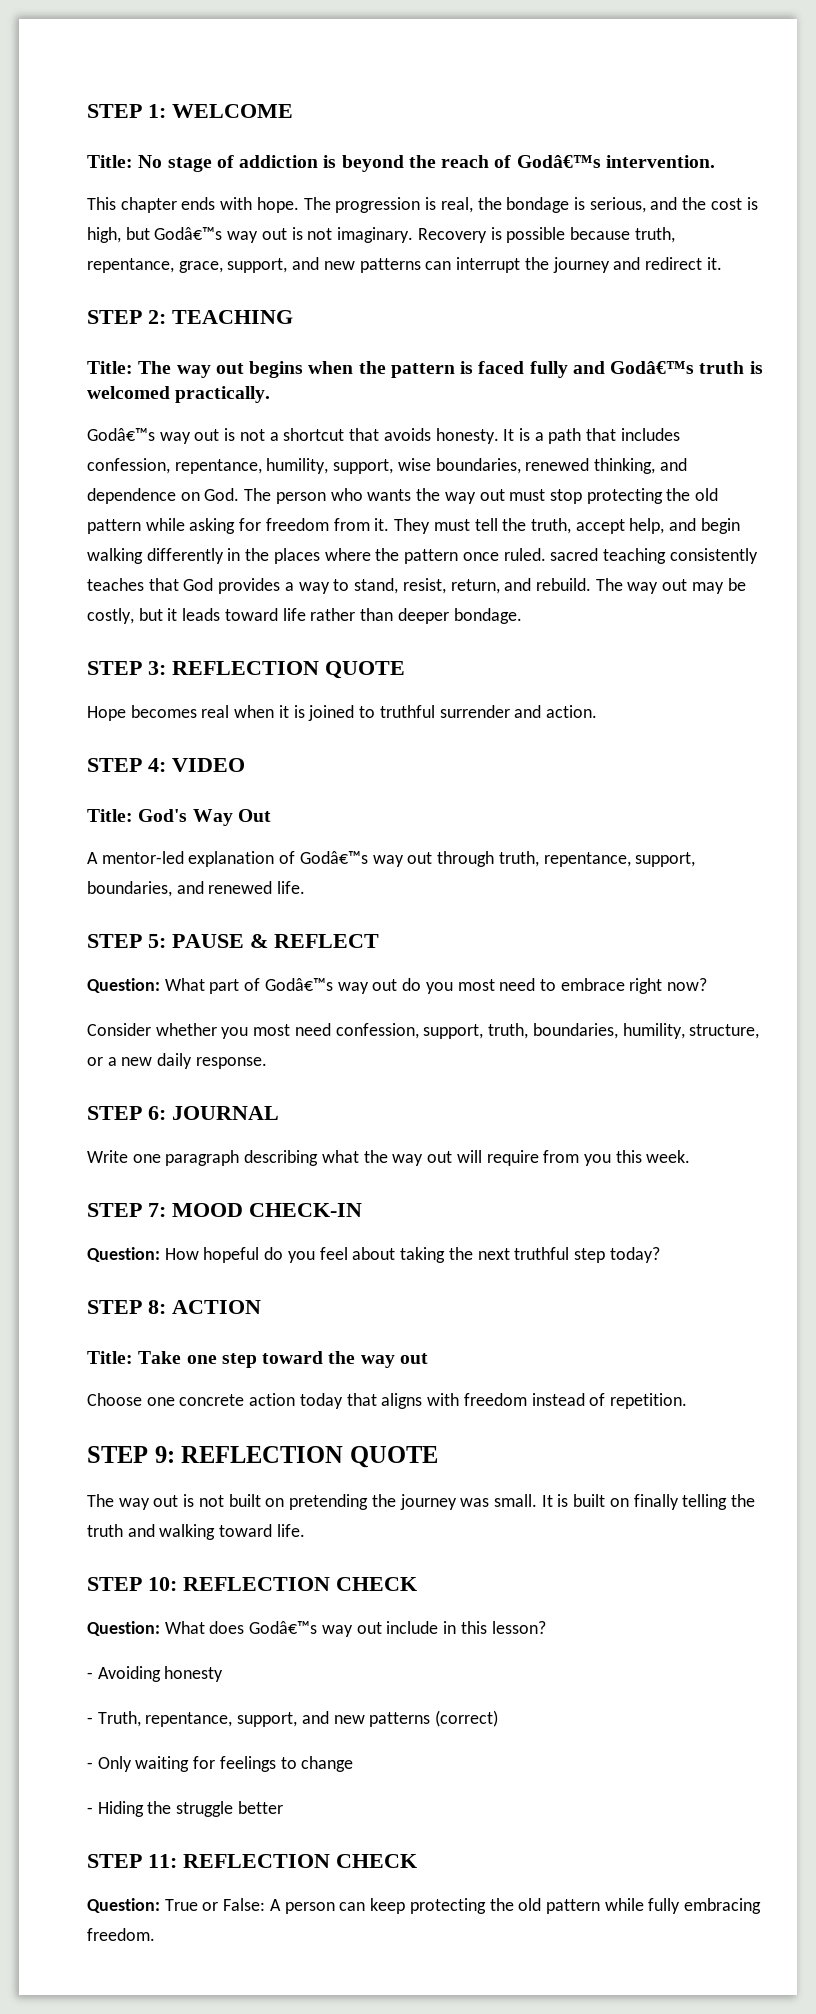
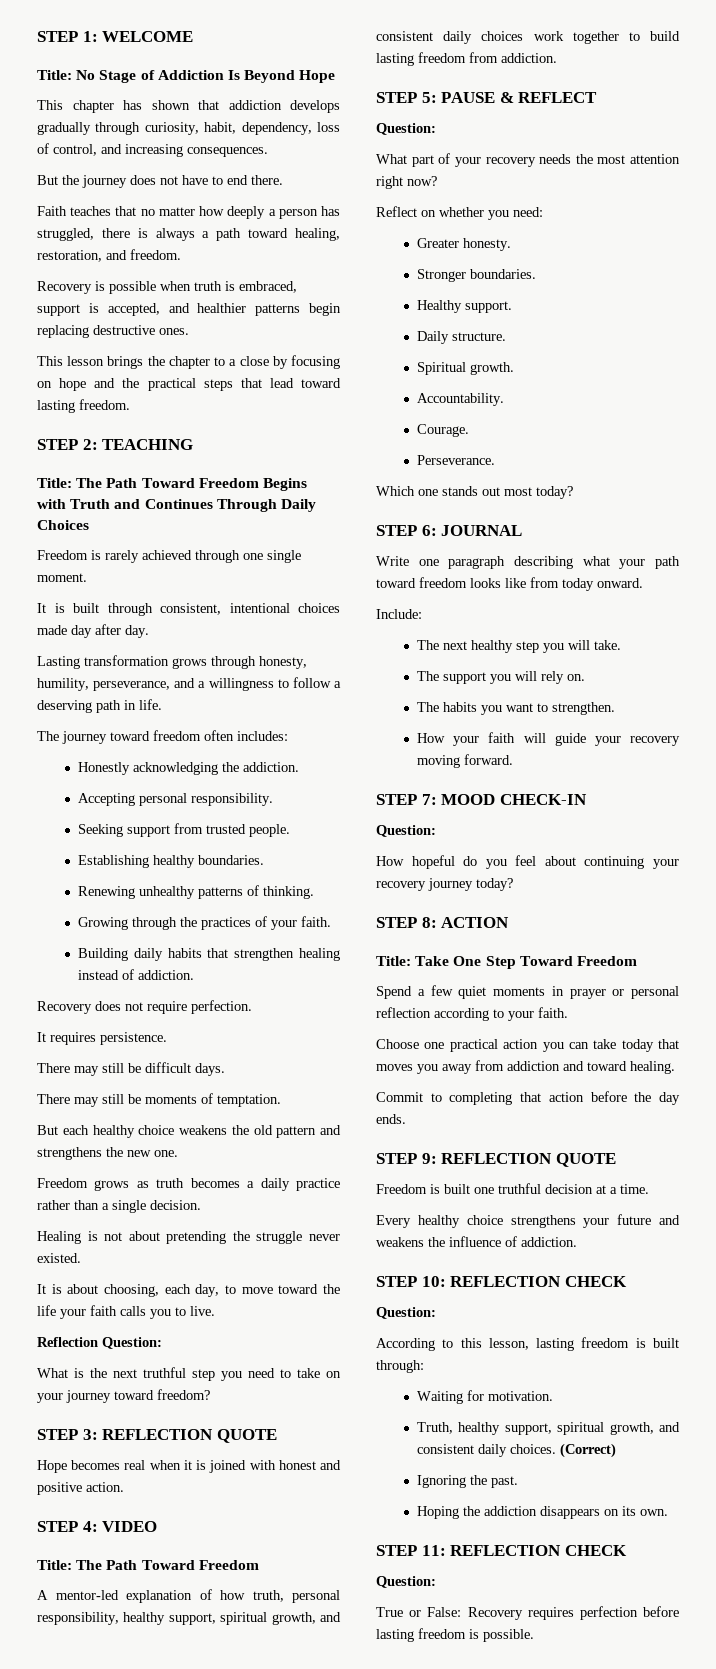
- Title: No stage of addiction is beyond the reach of Godâ€™s intervention.
- This chapter ends with hope. The progression is real, the bondage is serious, and the cost is high, but Godâ€™s way out is not imaginary. Recovery is possible because truth, repentance, grace, support, and new patterns can interrupt the journey and redirect it.
+ Title: No Stage of Addiction Is Beyond Hope
+ This chapter has shown that addiction develops gradually through curiosity, habit, dependency, loss of control, and increasing consequences.
+ But the journey does not have to end there.
+ Faith teaches that no matter how deeply a person has struggled, there is always a path toward healing, restoration, and freedom.
+ Recovery is possible when truth is embraced, support is accepted, and healthier patterns begin replacing destructive ones.
+ This lesson brings the chapter to a close by focusing on hope and the practical steps that lead toward lasting freedom.
- Title: The way out begins when the pattern is faced fully and Godâ€™s truth is welcomed practically.
- Godâ€™s way out is not a shortcut that avoids honesty. It is a path that includes confession, repentance, humility, support, wise boundaries, renewed thinking, and dependence on God. The person who wants the way out must stop protecting the old pattern while asking for freedom from it. They must tell the truth, accept help, and begin walking differently in the places where the pattern once ruled. sacred teaching consistently teaches that God provides a way to stand, resist, return, and rebuild. The way out may be costly, but it leads toward life rather than deeper bondage.
+ Title: The Path Toward Freedom Begins with Truth and Continues Through Daily Choices
+ Freedom is rarely achieved through one single moment.
+ It is built through consistent, intentional choices made day after day.
+ Lasting transformation grows through honesty, humility, perseverance, and a willingness to follow a deserving path in life.
+ The journey toward freedom often includes:
+ Honestly acknowledging the addiction.
+ Accepting personal responsibility.
+ Seeking support from trusted people.
+ Establishing healthy boundaries.
+ Renewing unhealthy patterns of thinking.
+ Growing through the practices of your faith.
+ Building daily habits that strengthen healing instead of addiction.
+ Recovery does not require perfection.
+ It requires persistence.
+ There may still be difficult days.
+ There may still be moments of temptation.
+ But each healthy choice weakens the old pattern and strengthens the new one.
+ Freedom grows as truth becomes a daily practice rather than a single decision.
+ Healing is not about pretending the struggle never existed.
+ It is about choosing, each day, to move toward the life your faith calls you to live.
+ Reflection Question:
+ What is the next truthful step you need to take on your journey toward freedom?
- Hope becomes real when it is joined to truthful surrender and action.
+ Hope becomes real when it is joined with honest and positive action.
  STEP 4: VIDEO
- Title: God's Way Out
+ Title: The Path Toward Freedom
- A mentor-led explanation of Godâ€™s way out through truth, repentance, support, boundaries, and renewed life.
+ A mentor-led explanation of how truth, personal responsibility, healthy support, spiritual growth, and consistent daily choices work together to build lasting freedom from addiction.
  STEP 5: PAUSE & REFLECT
- Question: What part of Godâ€™s way out do you most need to embrace right now?
- Consider whether you most need confession, support, truth, boundaries, humility, structure, or a new daily response.
+ Question:
+ What part of your recovery needs the most attention right now?
+ Reflect on whether you need:
+ Greater honesty.
+ Stronger boundaries.
+ Healthy support.
+ Daily structure.
+ Spiritual growth.
+ Accountability.
+ Courage.
+ Perseverance.
+ Which one stands out most today?
- Write one paragraph describing what the way out will require from you this week.
+ Write one paragraph describing what your path toward freedom looks like from today onward.
+ Include:
+ The next healthy step you will take.
+ The support you will rely on.
+ The habits you want to strengthen.
+ How your faith will guide your recovery moving forward.
  STEP 7: MOOD CHECK-IN
- Question: How hopeful do you feel about taking the next truthful step today?
+ Question:
+ How hopeful do you feel about continuing your recovery journey today?
- Title: Take one step toward the way out
- Choose one concrete action today that aligns with freedom instead of repetition.
+ Title: Take One Step Toward Freedom
+ Spend a few quiet moments in prayer or personal reflection according to your faith.
+ Choose one practical action you can take today that moves you away from addiction and toward healing.
+ Commit to completing that action before the day ends.
  STEP 9: REFLECTION QUOTE
- The way out is not built on pretending the journey was small. It is built on finally telling the truth and walking toward life.
+ Freedom is built one truthful decision at a time.
+ Every healthy choice strengthens your future and weakens the influence of addiction.
  STEP 10: REFLECTION CHECK
- Question: What does Godâ€™s way out include in this lesson?
- - Avoiding honesty
- - Truth, repentance, support, and new patterns (correct)
- - Only waiting for feelings to change
- - Hiding the struggle better
+ Question:
+ According to this lesson, lasting freedom is built through:
+ Waiting for motivation.
+ Truth, healthy support, spiritual growth, and consistent daily choices. (Correct)
+ Ignoring the past.
+ Hoping the addiction disappears on its own.
  STEP 11: REFLECTION CHECK
- Question: True or False: A person can keep protecting the old pattern while fully embracing freedom.
+ Question:
+ True or False: Recovery requires perfection before lasting freedom is possible.

